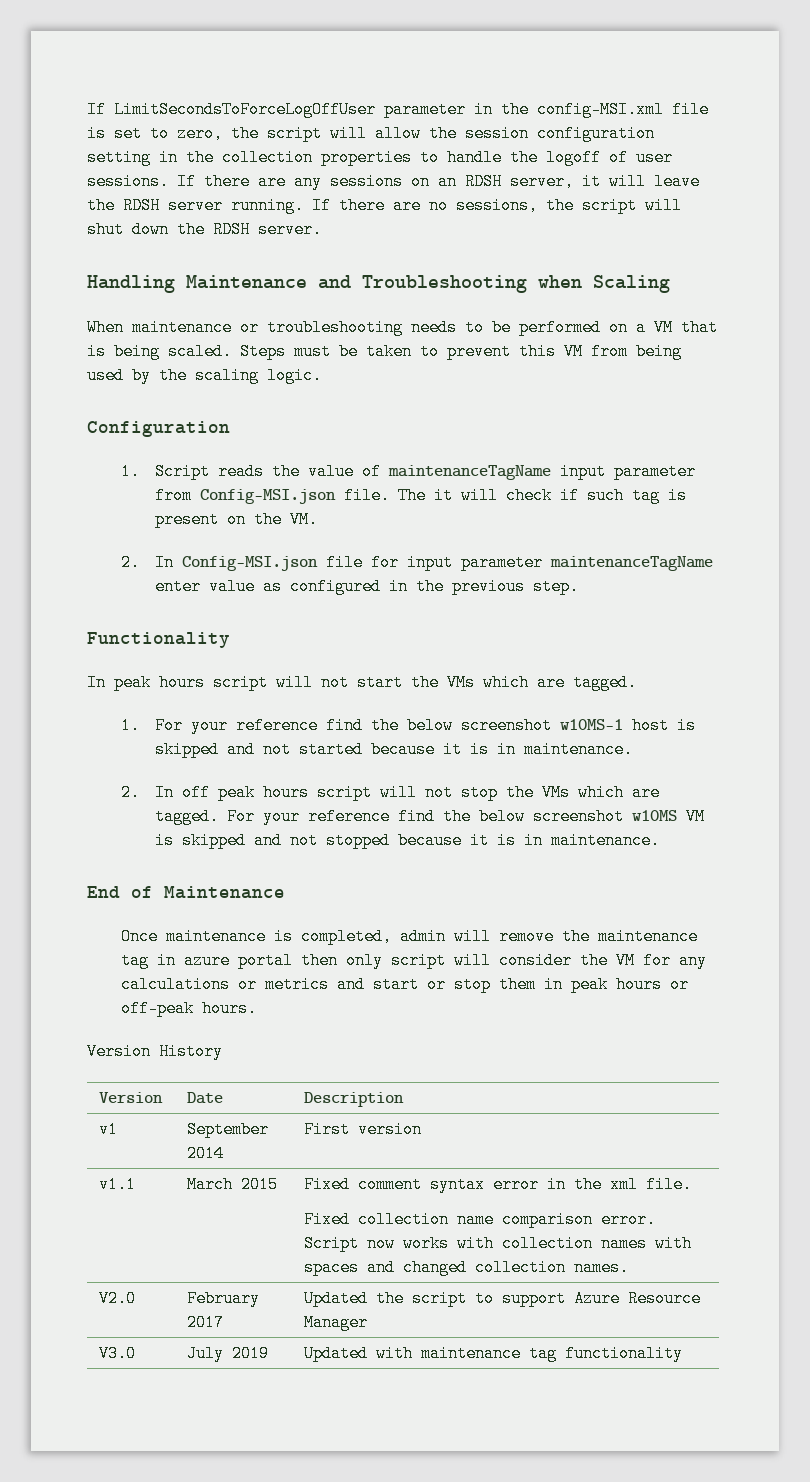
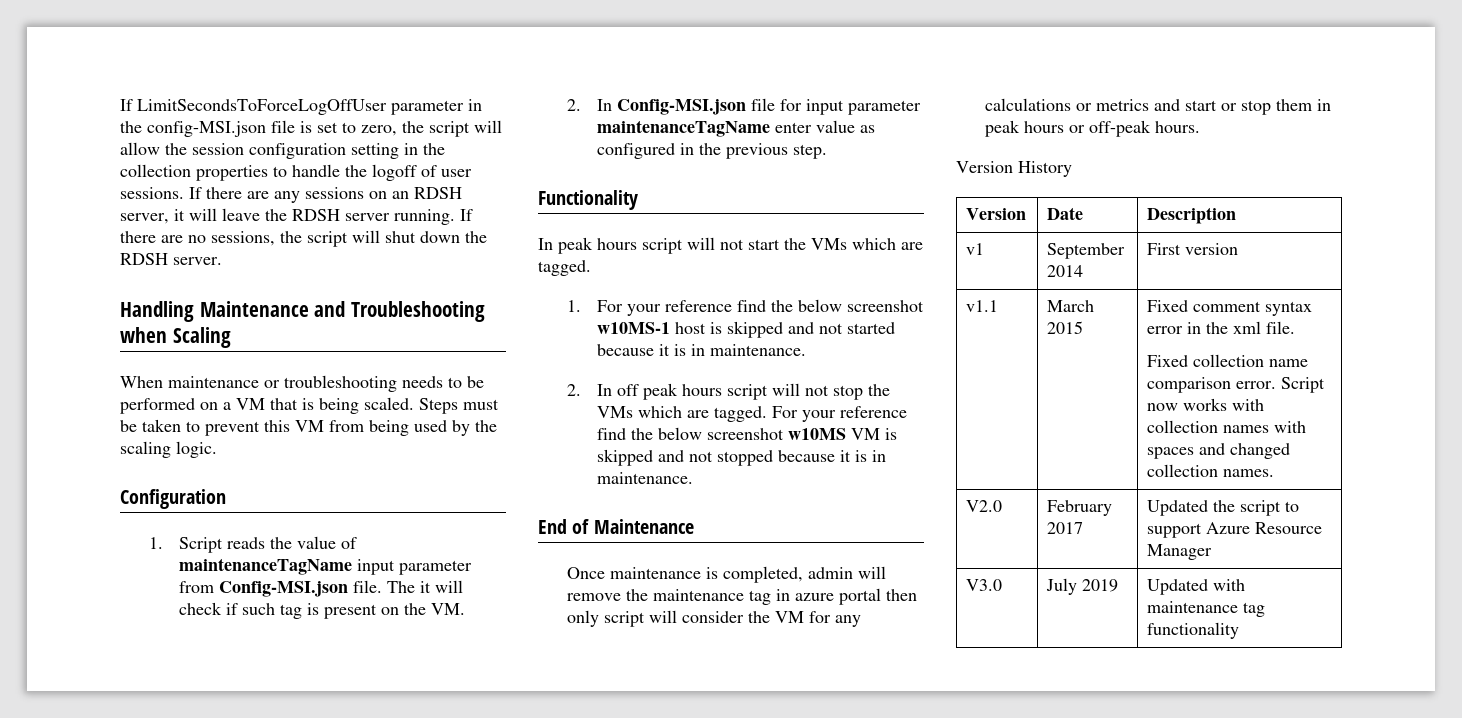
- If LimitSecondsToForceLogOffUser parameter in the config-MSI.xml file is set to zero, the script will allow the session configuration setting in the collection properties to handle the logoff of user sessions.
+ If LimitSecondsToForceLogOffUser parameter in the config-MSI.json file is set to zero, the script will allow the session configuration setting in the collection properties to handle the logoff of user sessions.

